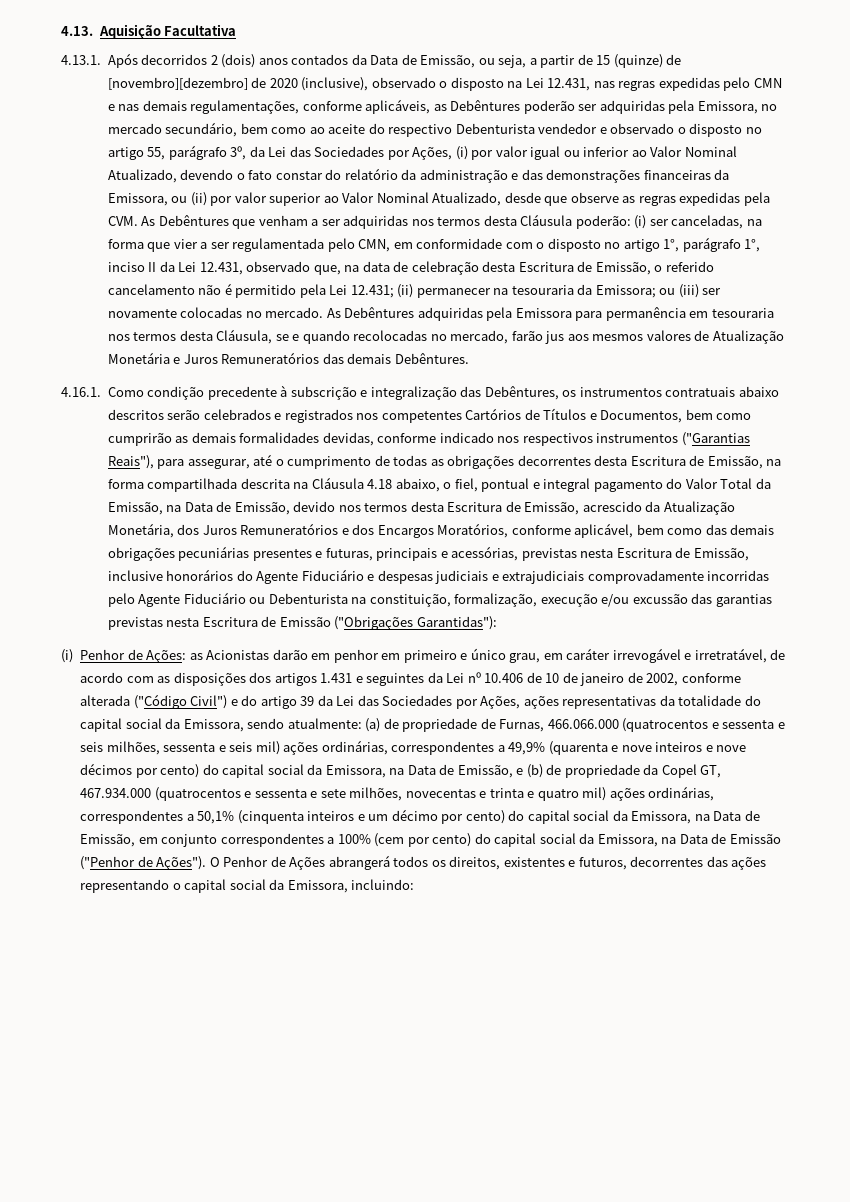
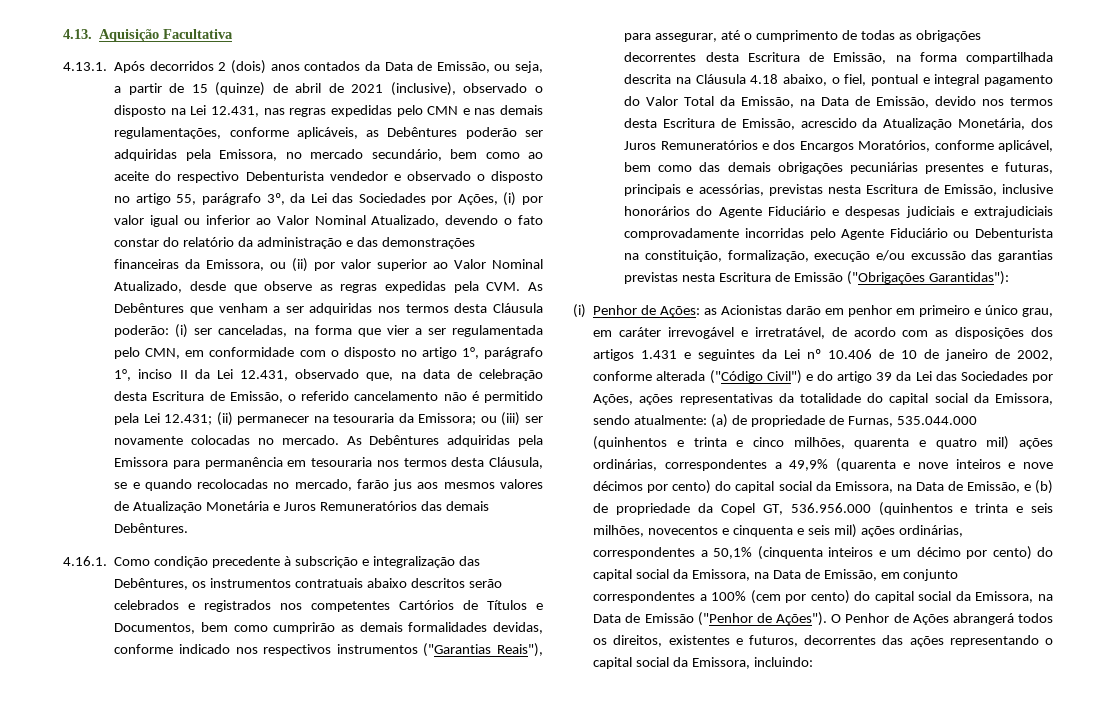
- 4.13.1. Após decorridos 2 (dois) anos contados da Data de Emissão, ou seja, a partir de 15 (quinze) de [novembro][dezembro] de 2020 (inclusive), observado o disposto na Lei 12.431, nas regras expedidas pelo CMN e nas demais regulamentações, conforme aplicáveis, as Debêntures poderão ser adquiridas pela Emissora, no mercado secundário, bem como ao aceite do respectivo Debenturista vendedor e observado o disposto no artigo 55, parágrafo 3º, da Lei das Sociedades por Ações, (i) por valor igual ou inferior ao Valor Nominal Atualizado, devendo o fato constar do relatório da administração e das demonstrações financeiras da Emissora, ou (ii) por valor superior ao Valor Nominal Atualizado, desde que observe as regras expedidas pela CVM. As Debêntures que venham a ser adquiridas nos termos desta Cláusula poderão:
+ 4.13.1. Após decorridos 2 (dois) anos contados da Data de Emissão, ou seja, a partir de 15 (quinze) de abril de 2021 (inclusive), observado o disposto na Lei 12.431, nas regras expedidas pelo CMN e nas demais regulamentações, conforme aplicáveis, as Debêntures poderão ser adquiridas pela Emissora, no mercado secundário, bem como ao aceite do respectivo Debenturista vendedor e observado o disposto no artigo 55, parágrafo 3º, da Lei das Sociedades por Ações, (i) por valor igual ou inferior ao Valor Nominal Atualizado, devendo o fato constar do relatório da administração e das demonstrações financeiras da Emissora, ou (ii) por valor superior ao Valor Nominal Atualizado, desde que observe as regras expedidas pela CVM. As Debêntures que venham a ser adquiridas nos termos desta Cláusula poderão:
- (a) de propriedade de Furnas, 466.066.000 (quatrocentos e sessenta e seis milhões, sessenta e seis mil) ações ordinárias, correspondentes a 49,9% (quarenta e nove inteiros e nove décimos por cento) do capital social da Emissora, na Data de Emissão, e (b) de propriedade da Copel GT, 467.934.000 (quatrocentos e sessenta e sete milhões, novecentas e trinta e quatro mil) ações ordinárias, correspondentes a 50,1% (cinquenta inteiros e um décimo por cento) do capital social da Emissora, na Data de Emissão, em conjunto correspondentes a 100% (cem por cento) do capital social da Emissora, na Data de Emissão ("Penhor de Ações").
+ (a) de propriedade de Furnas, 535.044.000 (quinhentos e trinta e cinco milhões, quarenta e quatro mil) ações ordinárias, correspondentes a 49,9% (quarenta e nove inteiros e nove décimos por cento) do capital social da Emissora, na Data de Emissão, e (b) de propriedade da Copel GT, 536.956.000 (quinhentos e trinta e seis milhões, novecentos e cinquenta e seis mil) ações ordinárias, correspondentes a 50,1% (cinquenta inteiros e um décimo por cento) do capital social da Emissora, na Data de Emissão, em conjunto correspondentes a 100% (cem por cento) do capital social da Emissora, na Data de Emissão ("Penhor de Ações").

